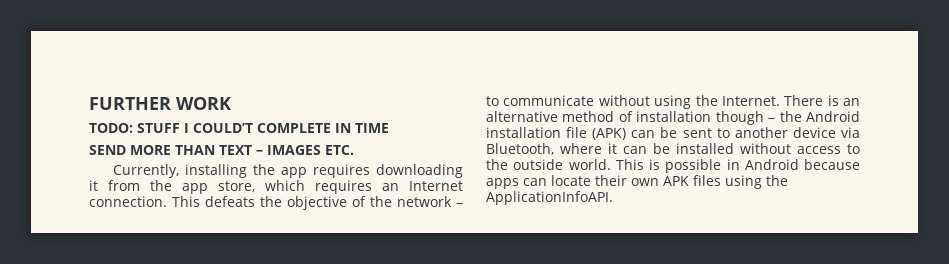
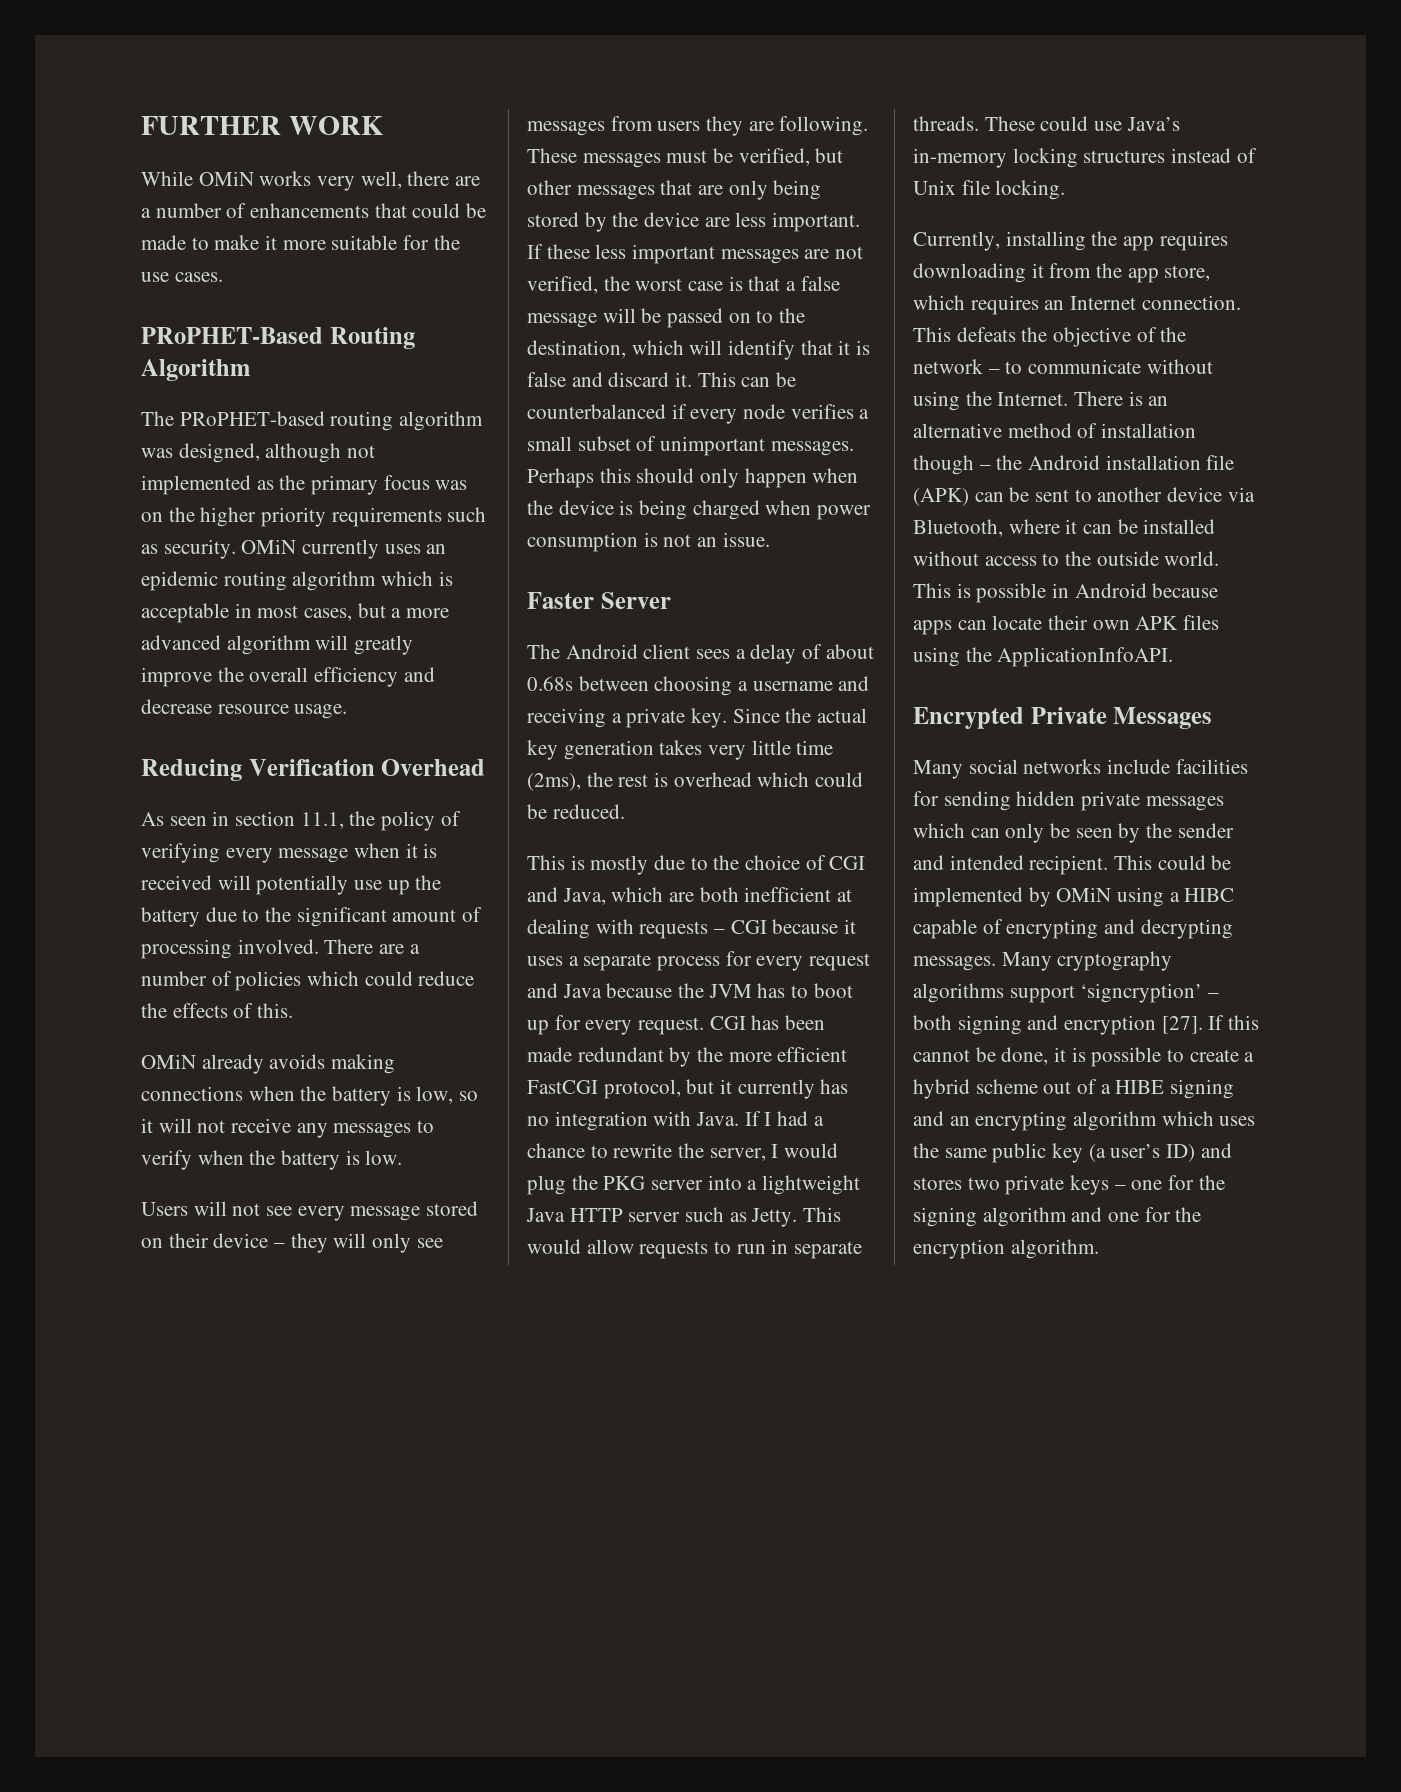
- TODO: STUFF I COULD’T COMPLETE IN TIME
- SEND MORE THAN TEXT – IMAGES ETC.
+ While OMiN works very well, there are a number of enhancements that could be made to make it more suitable for the use cases.
+ PRoPHET-Based Routing Algorithm
+ The PRoPHET-based routing algorithm was designed, although not implemented as the primary focus was on the higher priority requirements such as security. OMiN currently uses an epidemic routing algorithm which is acceptable in most cases, but a more advanced algorithm will greatly improve the overall efficiency and decrease resource usage.
+ Reducing Verification Overhead
+ As seen in section 11.1, the policy of verifying every message when it is received will potentially use up the battery due to the significant amount of processing involved. There are a number of policies which could reduce the effects of this.
+ OMiN already avoids making connections when the battery is low, so it will not receive any messages to verify when the battery is low.
+ Users will not see every message stored on their device – they will only see messages from users they are following. These messages must be verified, but other messages that are only being stored by the device are less important. If these less important messages are not verified, the worst case is that a false message will be passed on to the destination, which will identify that it is false and discard it. This can be counterbalanced if every node verifies a small subset of unimportant messages. Perhaps this should only happen when the device is being charged when power consumption is not an issue.
+ Faster Server
+ The Android client sees a delay of about 0.68s between choosing a username and receiving a private key. Since the actual key generation takes very little time (2ms), the rest is overhead which could be reduced.
+ This is mostly due to the choice of CGI and Java, which are both inefficient at dealing with requests – CGI because it uses a separate process for every request and Java because the JVM has to boot up for every request. CGI has been made redundant by the more efficient FastCGI protocol, but it currently has no integration with Java. If I had a chance to rewrite the server, I would plug the PKG server into a lightweight Java HTTP server such as Jetty. This would allow requests to run in separate threads. These could use Java’s in-memory locking structures instead of Unix file locking.
+ Encrypted Private Messages
+ Many social networks include facilities for sending hidden private messages which can only be seen by the sender and intended recipient. This could be implemented by OMiN using a HIBC capable of encrypting and decrypting messages. Many cryptography algorithms support ‘signcryption’ – both signing and encryption [27]. If this cannot be done, it is possible to create a hybrid scheme out of a HIBE signing and an encrypting algorithm which uses the same public key (a user’s ID) and stores two private keys – one for the signing algorithm and one for the encryption algorithm.

